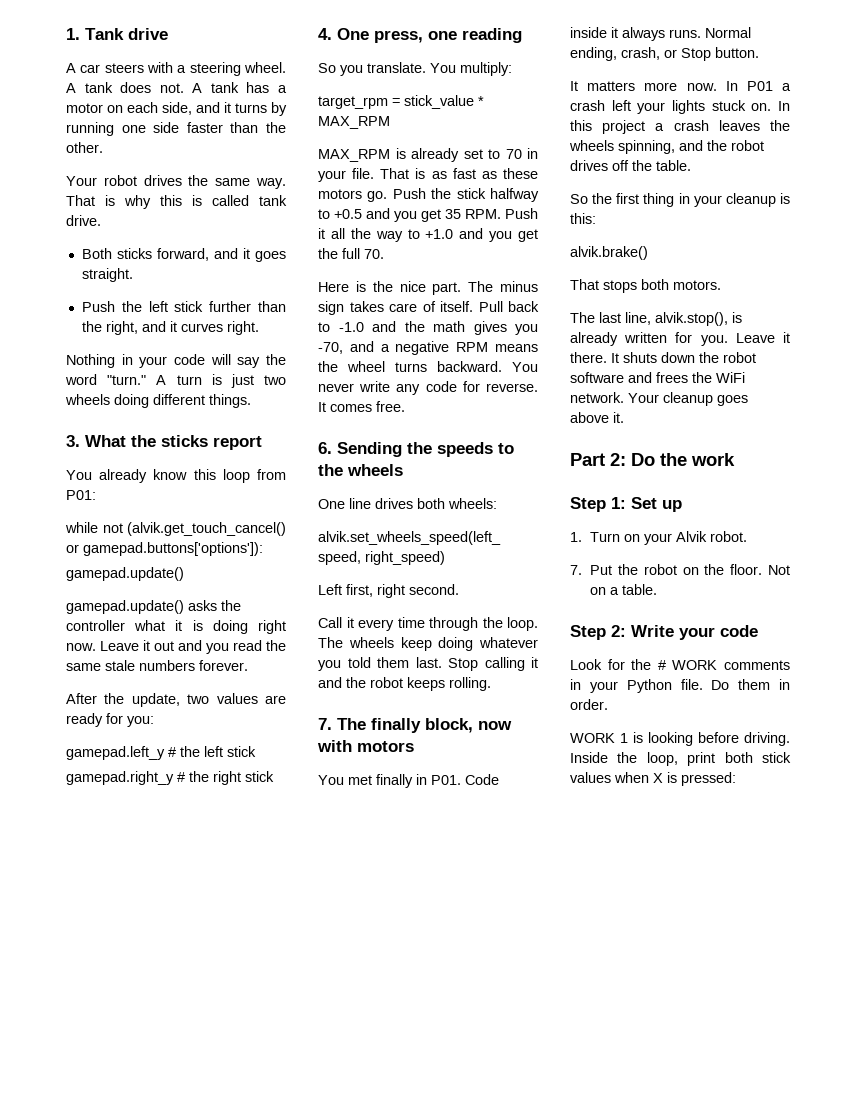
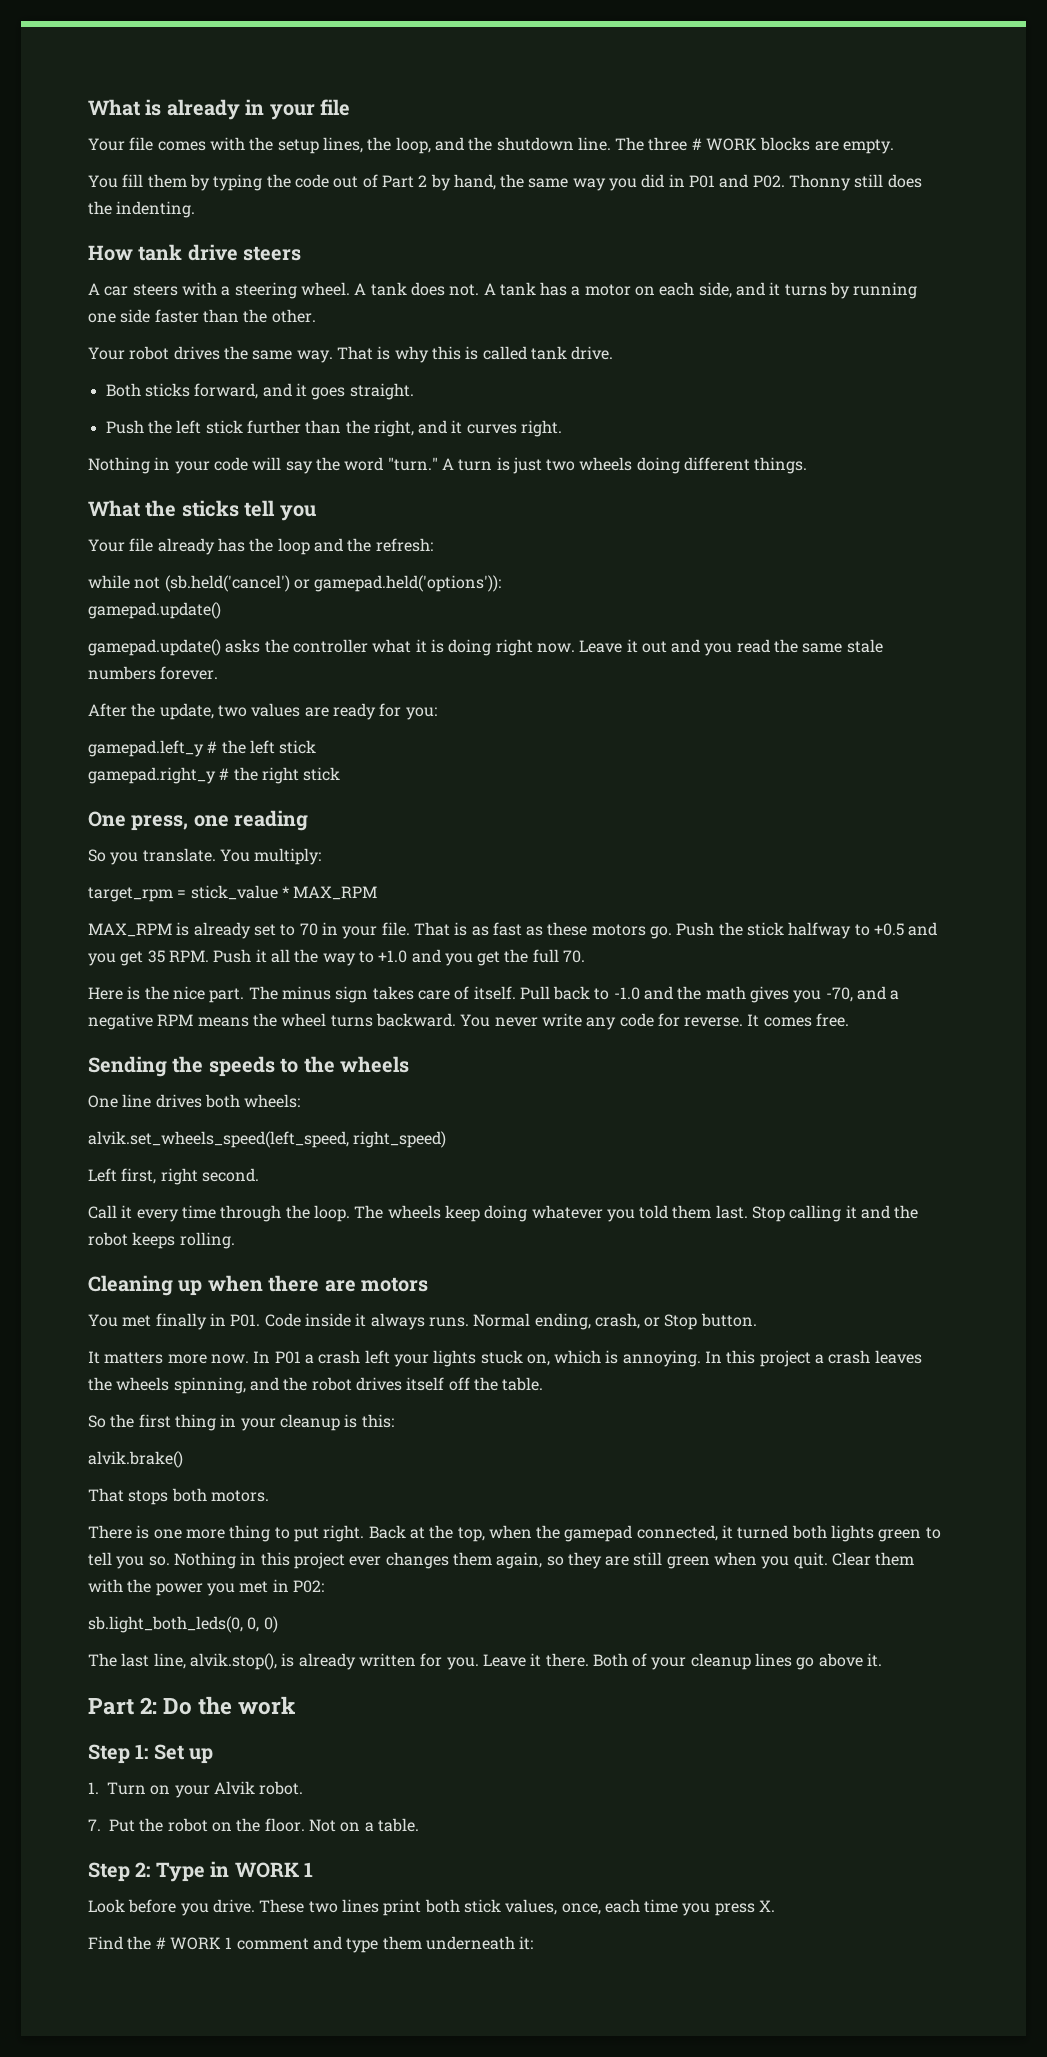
- 1. Tank drive
+ What is already in your file
+ Your file comes with the setup lines, the loop, and the shutdown line. The three # WORK blocks are empty.
+ You fill them by typing the code out of Part 2 by hand, the same way you did in P01 and P02. Thonny still does the indenting.
+ How tank drive steers
- 3. What the sticks report
- You already know this loop from P01:
+ What the sticks tell you
+ Your file already has the loop and the refresh:
- while not (alvik.get_touch_cancel() or gamepad.buttons['options']):
+ while not (sb.held('cancel') or gamepad.held('options')):
- 4. One press, one reading
+ One press, one reading
- 6. Sending the speeds to the wheels
+ Sending the speeds to the wheels
- 7. The finally block, now with motors
+ Cleaning up when there are motors
- In P01 a crash left your lights stuck on.
+ In P01 a crash left your lights stuck on, which is annoying.
- In this project a crash leaves the wheels spinning, and the robot drives off the table.
+ In this project a crash leaves the wheels spinning, and the robot drives itself off the table.
+ There is one more thing to put right. Back at the top, when the gamepad connected, it turned both lights green to tell you so. Nothing in this project ever changes them again, so they are still green when you quit. Clear them with the power you met in P02:
+ sb.light_both_leds(0, 0, 0)
- It shuts down the robot software and frees the WiFi network. Your cleanup goes above it.
+ Both of your cleanup lines go above it.
- Step 2: Write your code
- Look for the # WORK comments in your Python file. Do them in order.
- WORK 1 is looking before driving. Inside the loop, print both stick values when X is pressed:
+ Step 2: Type in WORK 1
+ Look before you drive. These two lines print both stick values, once, each time you press X.
+ Find the # WORK 1 comment and type them underneath it:

